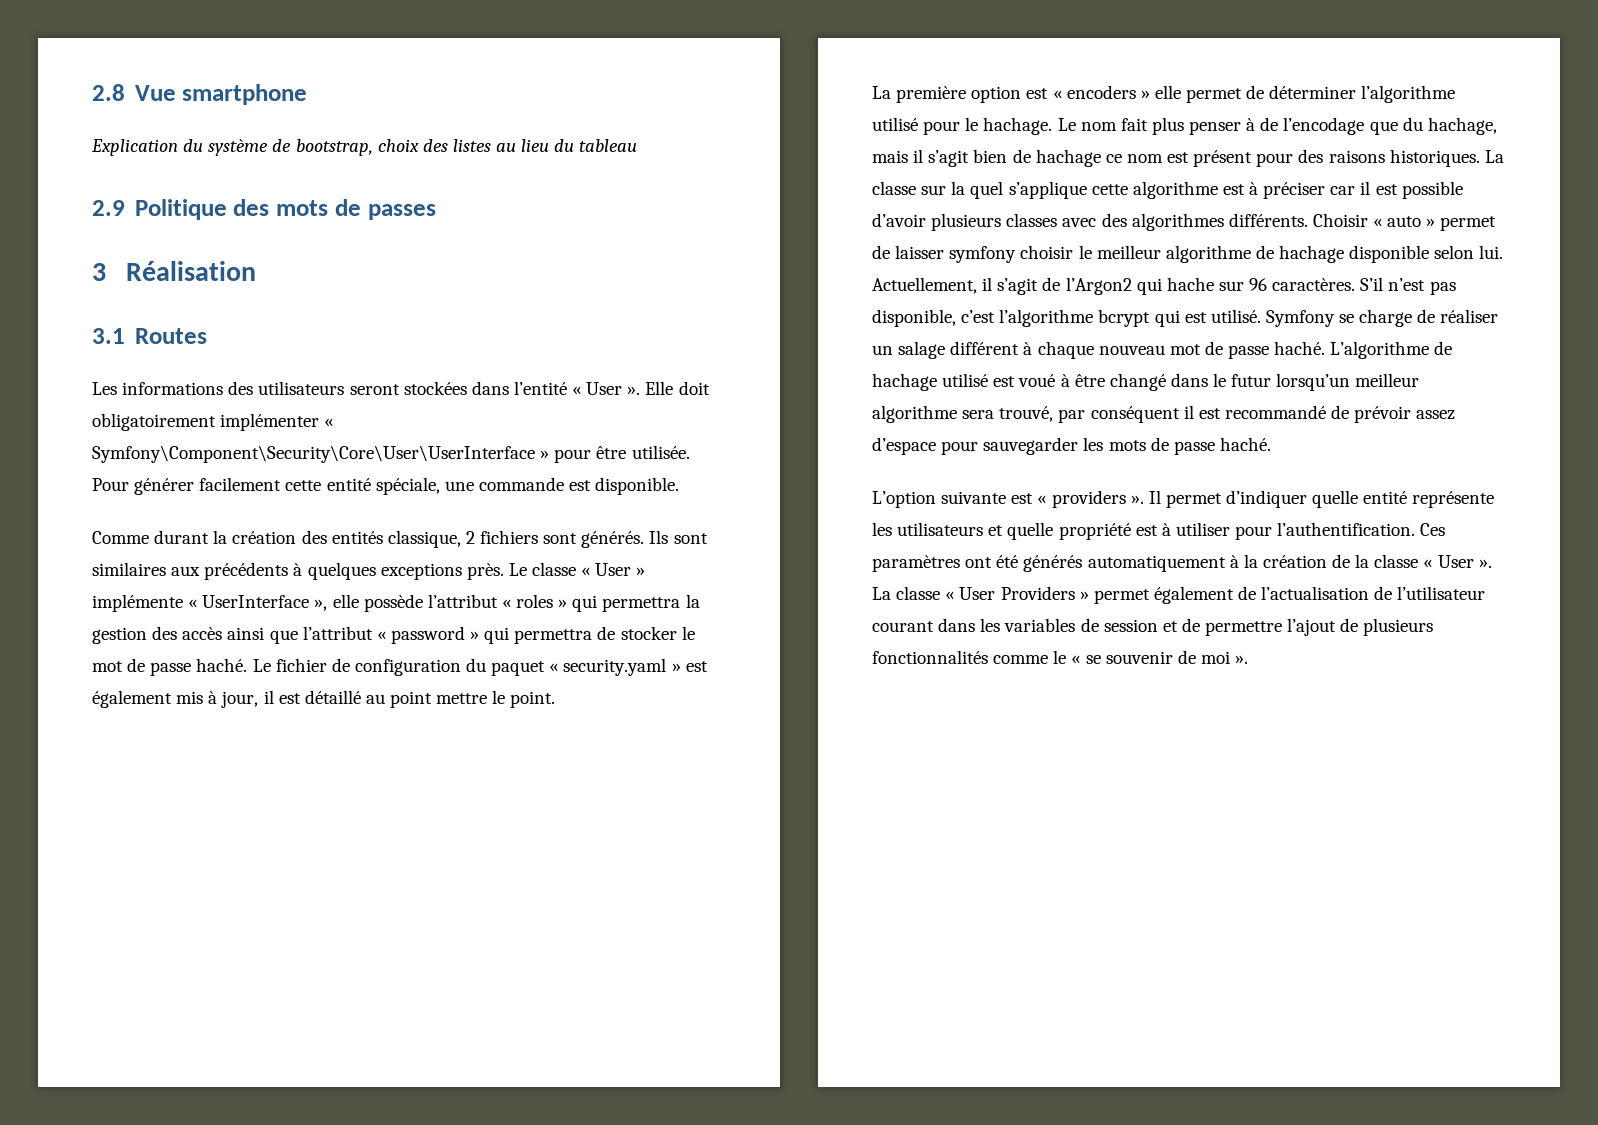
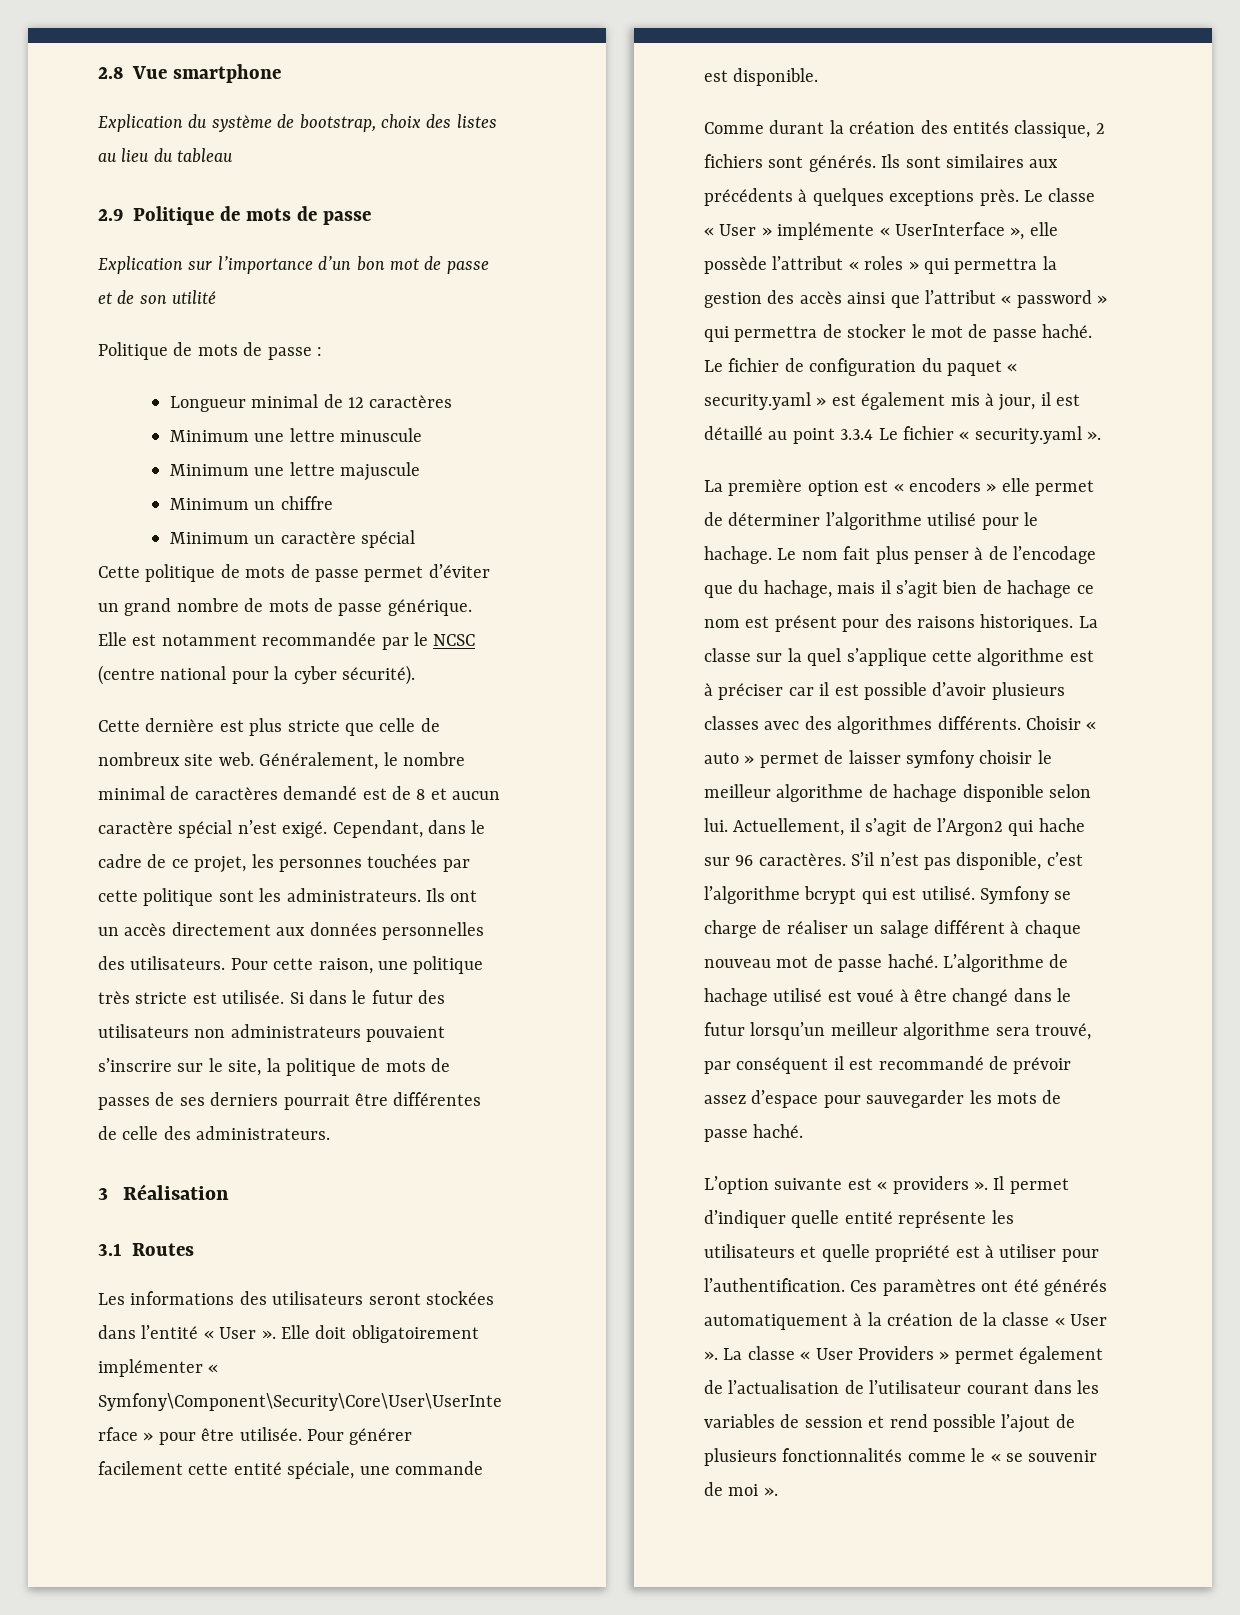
- 2.9 Politique des mots de passes
+ 2.9 Politique de mots de passe
+ Explication sur l’importance d’un bon mot de passe et de son utilité
+ Politique de mots de passe :
+ Longueur minimal de 12 caractères
+ Minimum une lettre minuscule
+ Minimum une lettre majuscule
+ Minimum un chiffre
+ Minimum un caractère spécial
+ Cette politique de mots de passe permet d’éviter un grand nombre de mots de passe générique. Elle est notamment recommandée par le NCSC (centre national pour la cyber sécurité).
+ Cette dernière est plus stricte que celle de nombreux site web. Généralement, le nombre minimal de caractères demandé est de 8 et aucun caractère spécial n’est exigé. Cependant, dans le cadre de ce projet, les personnes touchées par cette politique sont les administrateurs. Ils ont un accès directement aux données personnelles des utilisateurs. Pour cette raison, une politique très stricte est utilisée. Si dans le futur des utilisateurs non administrateurs pouvaient s’inscrire sur le site, la politique de mots de passes de ses derniers pourrait être différentes de celle des administrateurs.
- Le fichier de configuration du paquet « security.yaml » est également mis à jour, il est détaillé au point mettre le point.
+ Le fichier de configuration du paquet « security.yaml » est également mis à jour, il est détaillé au point 3.3.4 Le fichier « security.yaml ».
- La classe « User Providers » permet également de l’actualisation de l’utilisateur courant dans les variables de session et de permettre l’ajout de plusieurs fonctionnalités comme le « se souvenir de moi ».
+ La classe « User Providers » permet également de l’actualisation de l’utilisateur courant dans les variables de session et rend possible l’ajout de plusieurs fonctionnalités comme le « se souvenir de moi ».

